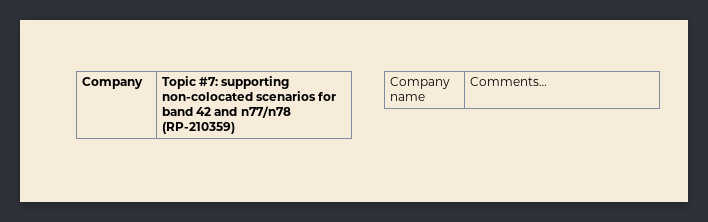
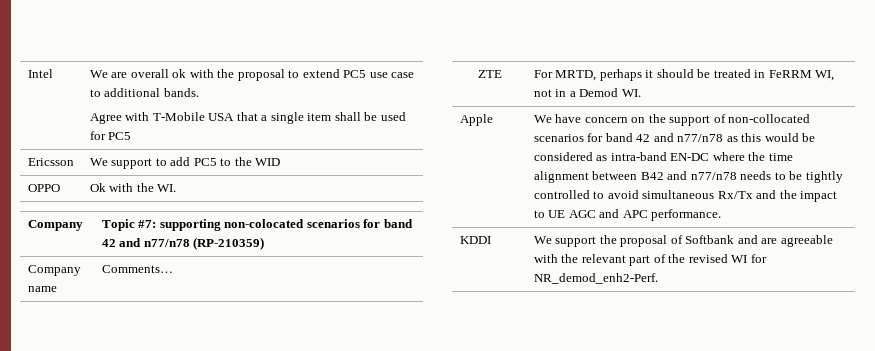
+ Intel | We are overall ok with the proposal to extend PC5 use case to additional bands.
+ Agree with T-Mobile USA that a single item shall be used for PC5
+ Ericsson | We support to add PC5 to the WID
+ OPPO | Ok with the WI.
+ ZTE | For MRTD, perhaps it should be treated in FeRRM WI, not in a Demod WI.
+ Apple | We have concern on the support of non-collocated scenarios for band 42 and n77/n78 as this would be considered as intra-band EN-DC where the time alignment between B42 and n77/n78 needs to be tightly controlled to avoid simultaneous Rx/Tx and the impact to UE AGC and APC performance.
+ KDDI | We support the proposal of Softbank and are agreeable with the relevant part of the revised WI for NR_demod_enh2-Perf.

